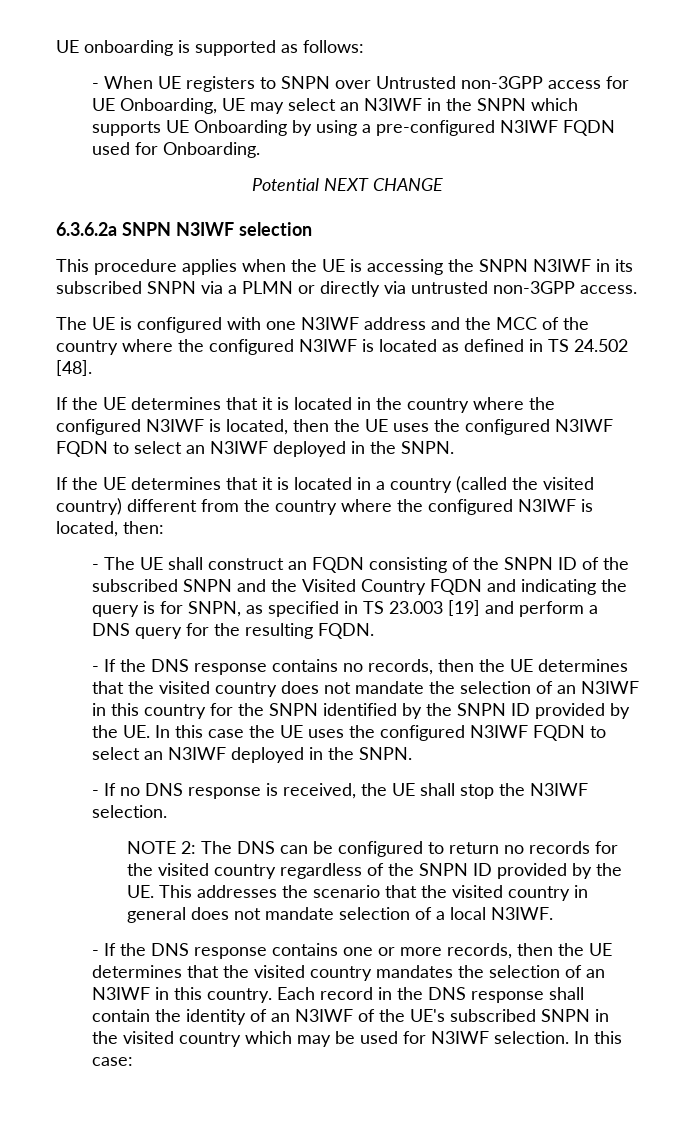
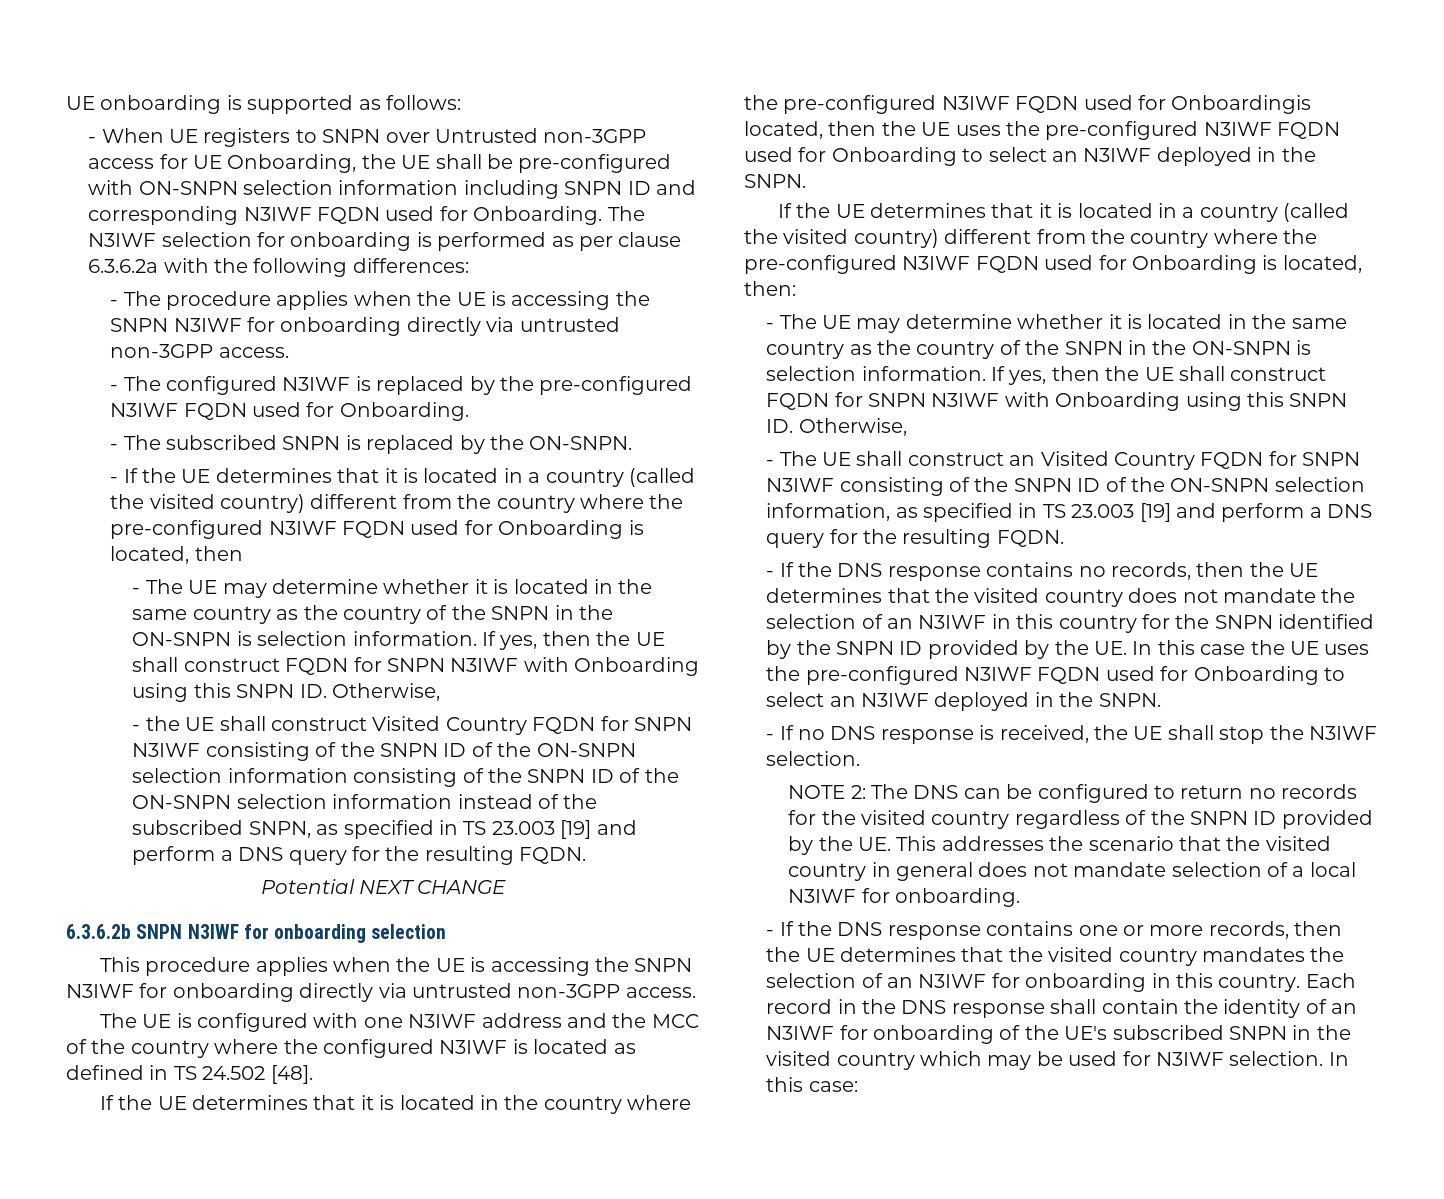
- - When UE registers to SNPN over Untrusted non-3GPP access for UE Onboarding, UE may select an N3IWF in the SNPN which supports UE Onboarding by using a pre-configured N3IWF FQDN used for Onboarding.
+ - When UE registers to SNPN over Untrusted non-3GPP access for UE Onboarding, the UE shall be pre-configured with ON-SNPN selection information including SNPN ID and corresponding N3IWF FQDN used for Onboarding. The N3IWF selection for onboarding is performed as per clause 6.3.6.2a with the following differences:
+ - The procedure applies when the UE is accessing the SNPN N3IWF for onboarding directly via untrusted non-3GPP access.
+ - The configured N3IWF is replaced by the pre-configured N3IWF FQDN used for Onboarding.
+ - The subscribed SNPN is replaced by the ON-SNPN.
+ - If the UE determines that it is located in a country (called the visited country) different from the country where the pre-configured N3IWF FQDN used for Onboarding is located, then
+ - The UE may determine whether it is located in the same country as the country of the SNPN in the ON-SNPN is selection information. If yes, then the UE shall construct FQDN for SNPN N3IWF with Onboarding using this SNPN ID. Otherwise,
+ - the UE shall construct Visited Country FQDN for SNPN N3IWF consisting of the SNPN ID of the ON-SNPN selection information consisting of the SNPN ID of the ON-SNPN selection information instead of the subscribed SNPN, as specified in TS 23.003 [19] and perform a DNS query for the resulting FQDN.
- 6.3.6.2a SNPN N3IWF selection
+ 6.3.6.2b SNPN N3IWF for onboarding selection
- This procedure applies when the UE is accessing the SNPN N3IWF in its subscribed SNPN via a PLMN or directly via untrusted non-3GPP access.
+ This procedure applies when the UE is accessing the SNPN N3IWF for onboarding directly via untrusted non-3GPP access.
- If the UE determines that it is located in the country where the configured N3IWF is located, then the UE uses the configured N3IWF FQDN to select an N3IWF deployed in the SNPN.
+ If the UE determines that it is located in the country where the pre-configured N3IWF FQDN used for Onboardingis located, then the UE uses the pre-configured N3IWF FQDN used for Onboarding to select an N3IWF deployed in the SNPN.
- If the UE determines that it is located in a country (called the visited country) different from the country where the configured N3IWF is located, then:
+ If the UE determines that it is located in a country (called the visited country) different from the country where the pre-configured N3IWF FQDN used for Onboarding is located, then:
+ - The UE may determine whether it is located in the same country as the country of the SNPN in the ON-SNPN is selection information. If yes, then the UE shall construct FQDN for SNPN N3IWF with Onboarding using this SNPN ID. Otherwise,
- - The UE shall construct an FQDN consisting of the SNPN ID of the subscribed SNPN and the Visited Country FQDN and indicating the query is for SNPN, as specified in TS 23.003 [19] and perform a DNS query for the resulting FQDN.
+ - The UE shall construct an Visited Country FQDN for SNPN N3IWF consisting of the SNPN ID of the ON-SNPN selection information, as specified in TS 23.003 [19] and perform a DNS query for the resulting FQDN.
- - If the DNS response contains no records, then the UE determines that the visited country does not mandate the selection of an N3IWF in this country for the SNPN identified by the SNPN ID provided by the UE. In this case the UE uses the configured N3IWF FQDN to select an N3IWF deployed in the SNPN.
+ - If the DNS response contains no records, then the UE determines that the visited country does not mandate the selection of an N3IWF in this country for the SNPN identified by the SNPN ID provided by the UE. In this case the UE uses the pre-configured N3IWF FQDN used for Onboarding to select an N3IWF deployed in the SNPN.
- NOTE 2: The DNS can be configured to return no records for the visited country regardless of the SNPN ID provided by the UE. This addresses the scenario that the visited country in general does not mandate selection of a local N3IWF.
+ NOTE 2: The DNS can be configured to return no records for the visited country regardless of the SNPN ID provided by the UE. This addresses the scenario that the visited country in general does not mandate selection of a local N3IWF for onboarding.
- - If the DNS response contains one or more records, then the UE determines that the visited country mandates the selection of an N3IWF in this country.
+ - If the DNS response contains one or more records, then the UE determines that the visited country mandates the selection of an N3IWF for onboarding in this country.
- Each record in the DNS response shall contain the identity of an N3IWF of the UE's subscribed SNPN in the visited country which may be used for N3IWF selection.
+ Each record in the DNS response shall contain the identity of an N3IWF for onboarding of the UE's subscribed SNPN in the visited country which may be used for N3IWF selection.

